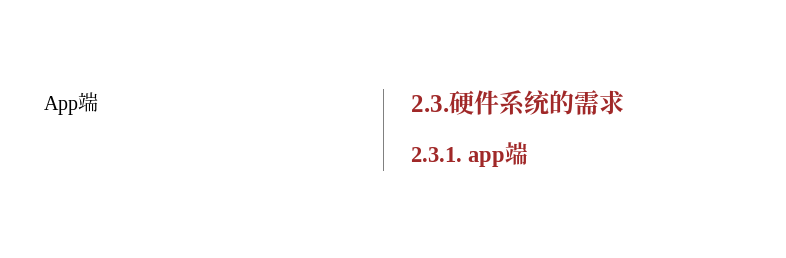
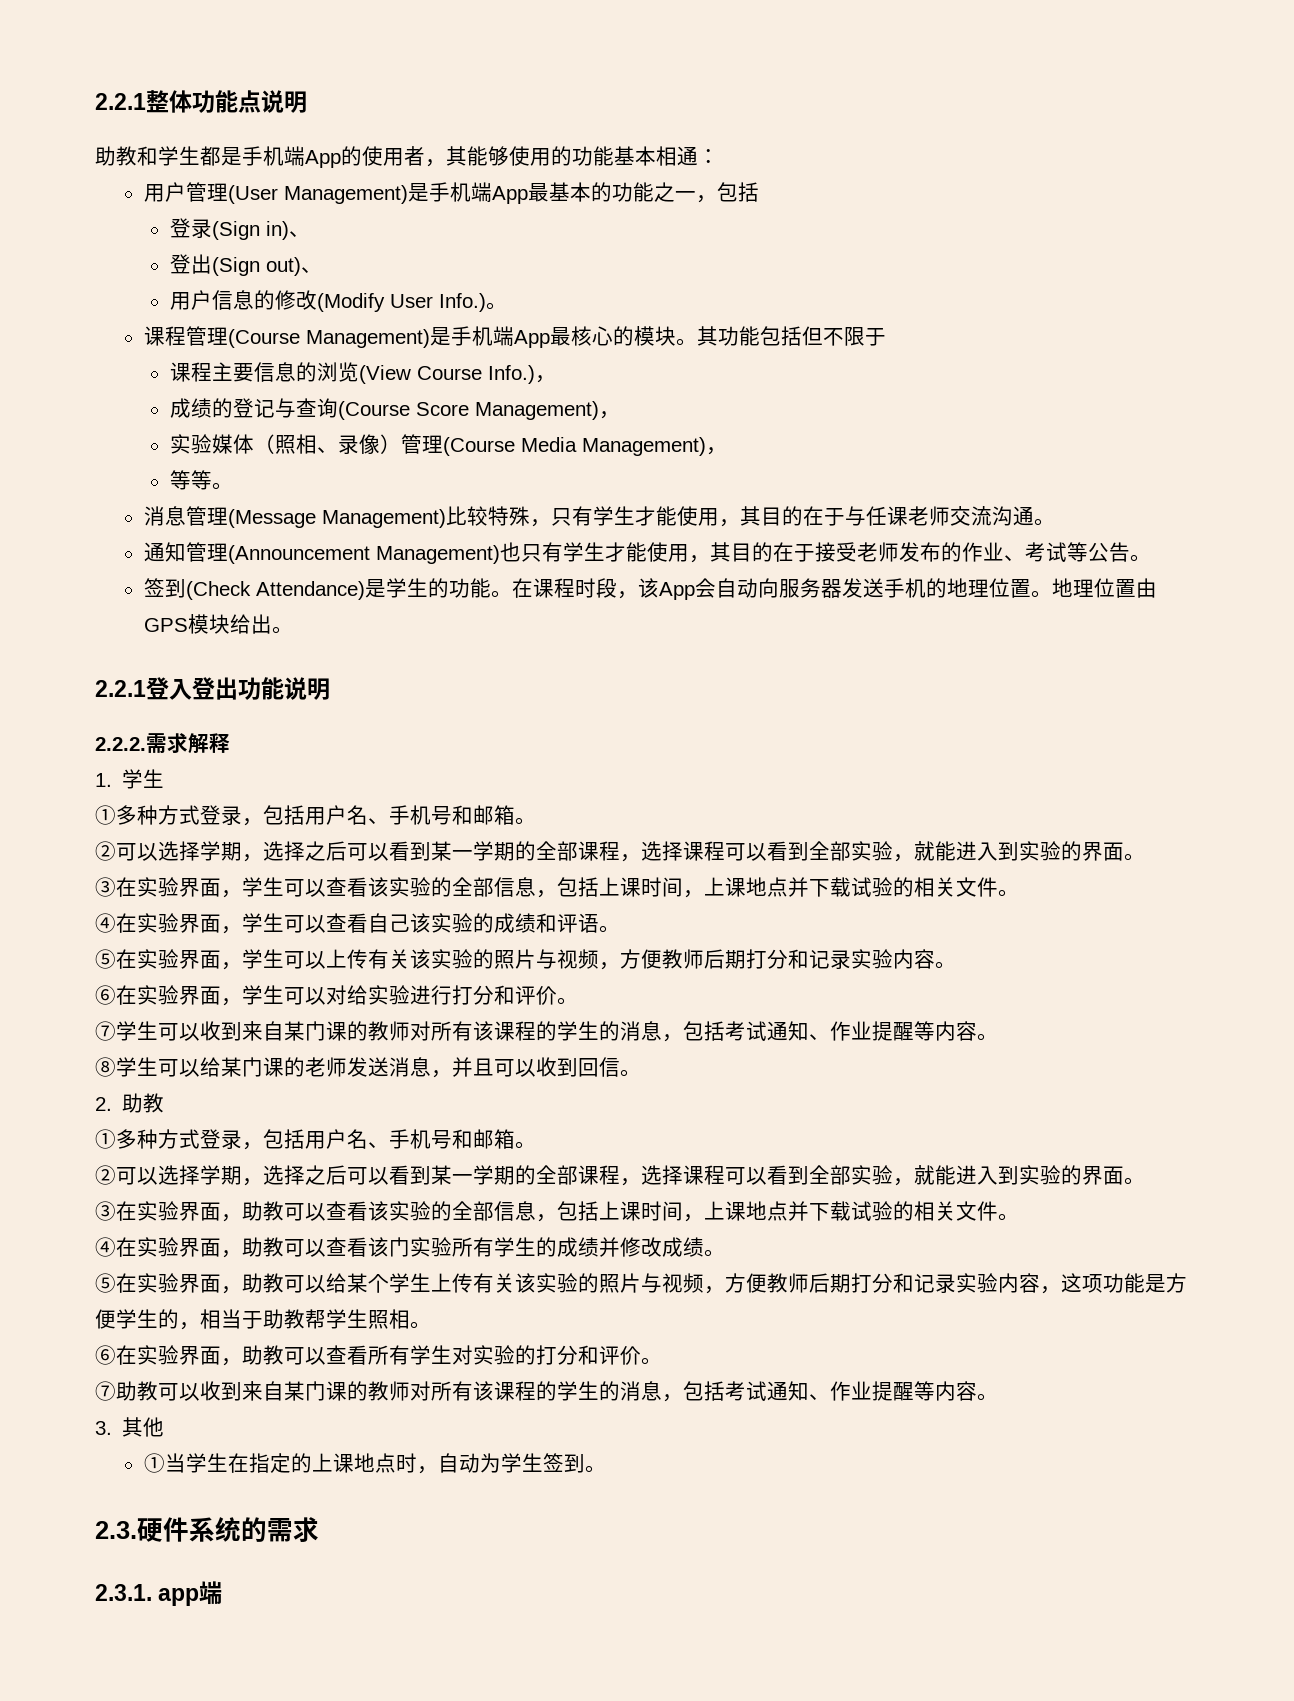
- App端
+ 2.2.1整体功能点说明
+ 助教和学生都是手机端App的使用者，其能够使用的功能基本相通：
+ 用户管理(User Management)是手机端App最基本的功能之一，包括
+ 登录(Sign in)、
+ 登出(Sign out)、
+ 用户信息的修改(Modify User Info.)。
+ 课程管理(Course Management)是手机端App最核心的模块。其功能包括但不限于
+ 课程主要信息的浏览(View Course Info.)，
+ 成绩的登记与查询(Course Score Management)，
+ 实验媒体（照相、录像）管理(Course Media Management)，
+ 等等。
+ 消息管理(Message Management)比较特殊，只有学生才能使用，其目的在于与任课老师交流沟通。
+ 通知管理(Announcement Management)也只有学生才能使用，其目的在于接受老师发布的作业、考试等公告。
+ 签到(Check Attendance)是学生的功能。在课程时段，该App会自动向服务器发送手机的地理位置。地理位置由GPS模块给出。
+ 2.2.1登入登出功能说明
+ 2.2.2.需求解释
+ 1.学生
+ ①多种方式登录，包括用户名、手机号和邮箱。
+ ②可以选择学期，选择之后可以看到某一学期的全部课程，选择课程可以看到全部实验，就能进入到实验的界面。
+ ③在实验界面，学生可以查看该实验的全部信息，包括上课时间，上课地点并下载试验的相关文件。
+ ④在实验界面，学生可以查看自己该实验的成绩和评语。
+ ⑤在实验界面，学生可以上传有关该实验的照片与视频，方便教师后期打分和记录实验内容。
+ ⑥在实验界面，学生可以对给实验进行打分和评价。
+ ⑦学生可以收到来自某门课的教师对所有该课程的学生的消息，包括考试通知、作业提醒等内容。
+ ⑧学生可以给某门课的老师发送消息，并且可以收到回信。
+ 2.助教
+ ①多种方式登录，包括用户名、手机号和邮箱。
+ ②可以选择学期，选择之后可以看到某一学期的全部课程，选择课程可以看到全部实验，就能进入到实验的界面。
+ ③在实验界面，助教可以查看该实验的全部信息，包括上课时间，上课地点并下载试验的相关文件。
+ ④在实验界面，助教可以查看该门实验所有学生的成绩并修改成绩。
+ ⑤在实验界面，助教可以给某个学生上传有关该实验的照片与视频，方便教师后期打分和记录实验内容，这项功能是方便学生的，相当于助教帮学生照相。
+ ⑥在实验界面，助教可以查看所有学生对实验的打分和评价。
+ ⑦助教可以收到来自某门课的教师对所有该课程的学生的消息，包括考试通知、作业提醒等内容。
+ 3.其他
+ ①当学生在指定的上课地点时，自动为学生签到。

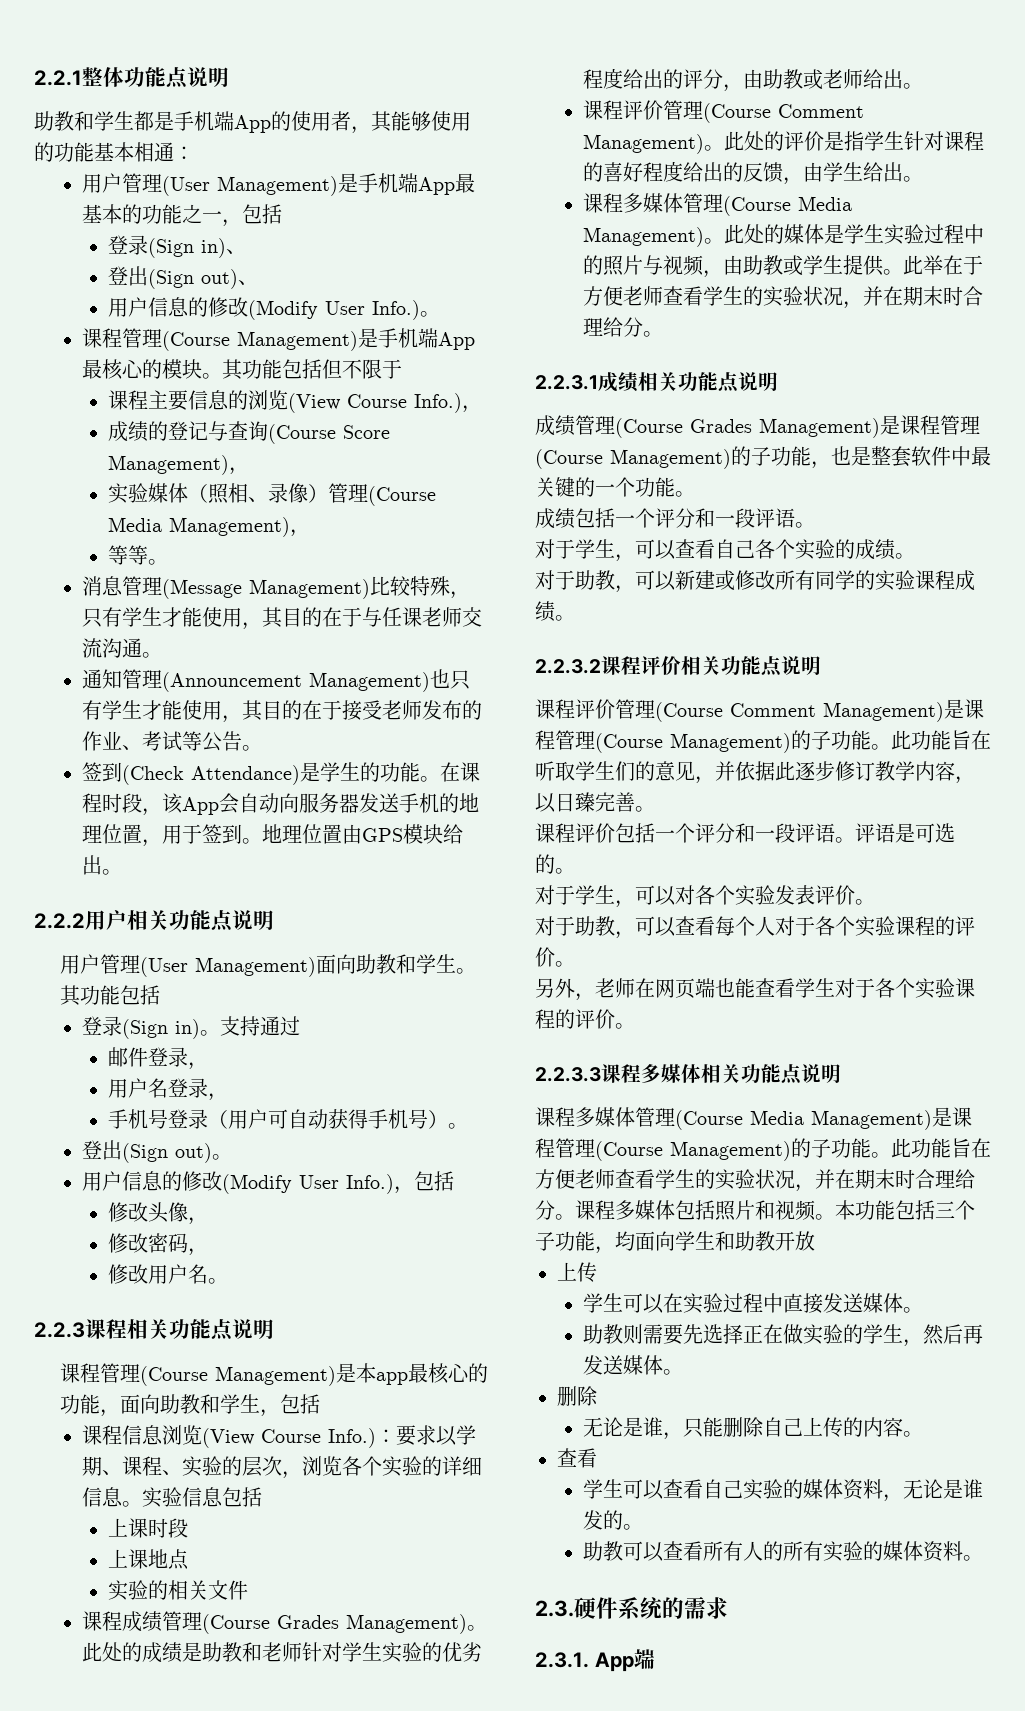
- 在课程时段，该App会自动向服务器发送手机的地理位置。
+ 在课程时段，该App会自动向服务器发送手机的地理位置，用于签到。
- 2.2.1登入登出功能说明
- 2.2.2.需求解释
- 1.学生
- ①多种方式登录，包括用户名、手机号和邮箱。
- ②可以选择学期，选择之后可以看到某一学期的全部课程，选择课程可以看到全部实验，就能进入到实验的界面。
- ③在实验界面，学生可以查看该实验的全部信息，包括上课时间，上课地点并下载试验的相关文件。
- ④在实验界面，学生可以查看自己该实验的成绩和评语。
- ⑤在实验界面，学生可以上传有关该实验的照片与视频，方便教师后期打分和记录实验内容。
- ⑥在实验界面，学生可以对给实验进行打分和评价。
- ⑦学生可以收到来自某门课的教师对所有该课程的学生的消息，包括考试通知、作业提醒等内容。
- ⑧学生可以给某门课的老师发送消息，并且可以收到回信。
- 2.助教
- ①多种方式登录，包括用户名、手机号和邮箱。
- ②可以选择学期，选择之后可以看到某一学期的全部课程，选择课程可以看到全部实验，就能进入到实验的界面。
- ③在实验界面，助教可以查看该实验的全部信息，包括上课时间，上课地点并下载试验的相关文件。
- ④在实验界面，助教可以查看该门实验所有学生的成绩并修改成绩。
- ⑤在实验界面，助教可以给某个学生上传有关该实验的照片与视频，方便教师后期打分和记录实验内容，这项功能是方便学生的，相当于助教帮学生照相。
- ⑥在实验界面，助教可以查看所有学生对实验的打分和评价。
- ⑦助教可以收到来自某门课的教师对所有该课程的学生的消息，包括考试通知、作业提醒等内容。
- 3.其他
- ①当学生在指定的上课地点时，自动为学生签到。
+ 2.2.2用户相关功能点说明
+ 用户管理(User Management)面向助教和学生。其功能包括
+ 登录(Sign in)。支持通过
+ 邮件登录，
+ 用户名登录，
+ 手机号登录（用户可自动获得手机号）。
+ 登出(Sign out)。
+ 用户信息的修改(Modify User Info.)，包括
+ 修改头像，
+ 修改密码，
+ 修改用户名。
+ 2.2.3课程相关功能点说明
+ 课程管理(Course Management)是本app最核心的功能，面向助教和学生，包括
+ 课程信息浏览(View Course Info.)：要求以学期、课程、实验的层次，浏览各个实验的详细信息。实验信息包括
+ 上课时段
+ 上课地点
+ 实验的相关文件
+ 课程成绩管理(Course Grades Management)。此处的成绩是助教和老师针对学生实验的优劣程度给出的评分，由助教或老师给出。
+ 课程评价管理(Course Comment Management)。此处的评价是指学生针对课程的喜好程度给出的反馈，由学生给出。
+ 课程多媒体管理(Course Media Management)。此处的媒体是学生实验过程中的照片与视频，由助教或学生提供。此举在于方便老师查看学生的实验状况，并在期末时合理给分。
+ 2.2.3.1成绩相关功能点说明
+ 成绩管理(Course Grades Management)是课程管理(Course Management)的子功能，也是整套软件中最关键的一个功能。
+ 成绩包括一个评分和一段评语。
+ 对于学生，可以查看自己各个实验的成绩。
+ 对于助教，可以新建或修改所有同学的实验课程成绩。
+ 2.2.3.2课程评价相关功能点说明
+ 课程评价管理(Course Comment Management)是课程管理(Course Management)的子功能。此功能旨在听取学生们的意见，并依据此逐步修订教学内容，以日臻完善。
+ 课程评价包括一个评分和一段评语。评语是可选的。
+ 对于学生，可以对各个实验发表评价。
+ 对于助教，可以查看每个人对于各个实验课程的评价。
+ 另外，老师在网页端也能查看学生对于各个实验课程的评价。
+ 2.2.3.3课程多媒体相关功能点说明
+ 课程多媒体管理(Course Media Management)是课程管理(Course Management)的子功能。此功能旨在方便老师查看学生的实验状况，并在期末时合理给分。课程多媒体包括照片和视频。本功能包括三个子功能，均面向学生和助教开放
+ 上传
+ 学生可以在实验过程中直接发送媒体。
+ 助教则需要先选择正在做实验的学生，然后再发送媒体。
+ 删除
+ 无论是谁，只能删除自己上传的内容。
+ 查看
+ 学生可以查看自己实验的媒体资料，无论是谁发的。
+ 助教可以查看所有人的所有实验的媒体资料。
- 2.3.1. app端
+ 2.3.1. App端

